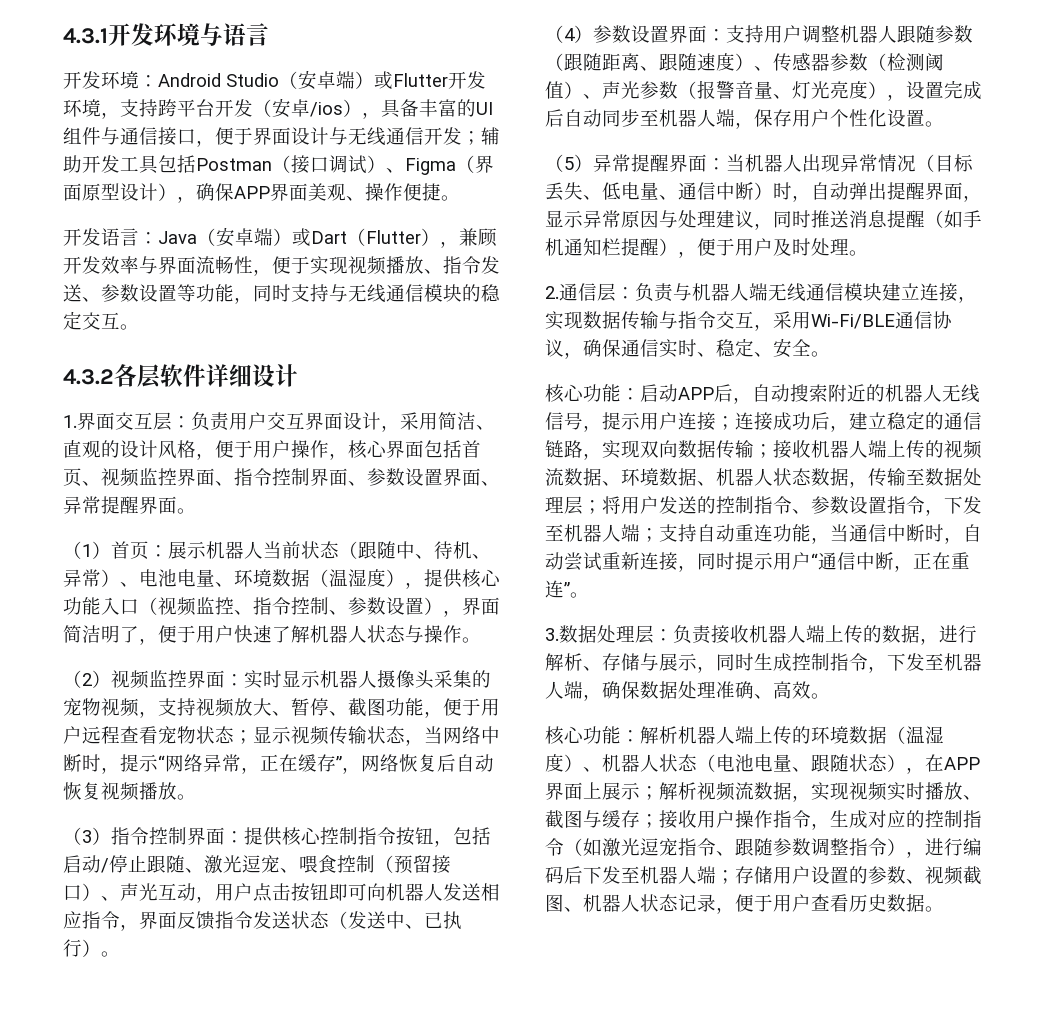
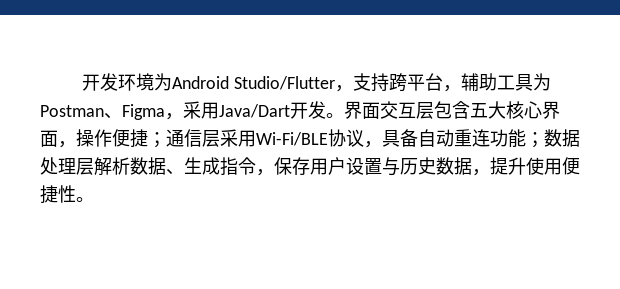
- 4.3.1开发环境与语言
- 开发环境：Android Studio（安卓端）或Flutter开发环境，支持跨平台开发（安卓/ios），具备丰富的UI组件与通信接口，便于界面设计与无线通信开发；辅助开发工具包括Postman（接口调试）、Figma（界面原型设计），确保APP界面美观、操作便捷。
- 开发语言：Java（安卓端）或Dart（Flutter），兼顾开发效率与界面流畅性，便于实现视频播放、指令发送、参数设置等功能，同时支持与无线通信模块的稳定交互。
- 4.3.2各层软件详细设计
- 1.界面交互层：负责用户交互界面设计，采用简洁、直观的设计风格，便于用户操作，核心界面包括首页、视频监控界面、指令控制界面、参数设置界面、异常提醒界面。
- （1）首页：展示机器人当前状态（跟随中、待机、异常）、电池电量、环境数据（温湿度），提供核心功能入口（视频监控、指令控制、参数设置），界面简洁明了，便于用户快速了解机器人状态与操作。
- （2）视频监控界面：实时显示机器人摄像头采集的宠物视频，支持视频放大、暂停、截图功能，便于用户远程查看宠物状态；显示视频传输状态，当网络中断时，提示“网络异常，正在缓存”，网络恢复后自动恢复视频播放。
- （3）指令控制界面：提供核心控制指令按钮，包括启动/停止跟随、激光逗宠、喂食控制（预留接口）、声光互动，用户点击按钮即可向机器人发送相应指令，界面反馈指令发送状态（发送中、已执行）。
- （4）参数设置界面：支持用户调整机器人跟随参数（跟随距离、跟随速度）、传感器参数（检测阈值）、声光参数（报警音量、灯光亮度），设置完成后自动同步至机器人端，保存用户个性化设置。
- （5）异常提醒界面：当机器人出现异常情况（目标丢失、低电量、通信中断）时，自动弹出提醒界面，显示异常原因与处理建议，同时推送消息提醒（如手机通知栏提醒），便于用户及时处理。
- 2.通信层：负责与机器人端无线通信模块建立连接，实现数据传输与指令交互，采用Wi-Fi/BLE通信协议，确保通信实时、稳定、安全。
- 核心功能：启动APP后，自动搜索附近的机器人无线信号，提示用户连接；连接成功后，建立稳定的通信链路，实现双向数据传输；接收机器人端上传的视频流数据、环境数据、机器人状态数据，传输至数据处理层；将用户发送的控制指令、参数设置指令，下发至机器人端；支持自动重连功能，当通信中断时，自动尝试重新连接，同时提示用户“通信中断，正在重连”。
- 3.数据处理层：负责接收机器人端上传的数据，进行解析、存储与展示，同时生成控制指令，下发至机器人端，确保数据处理准确、高效。
- 核心功能：解析机器人端上传的环境数据（温湿度）、机器人状态（电池电量、跟随状态），在APP界面上展示；解析视频流数据，实现视频实时播放、截图与缓存；接收用户操作指令，生成对应的控制指令（如激光逗宠指令、跟随参数调整指令），进行编码后下发至机器人端；存储用户设置的参数、视频截图、机器人状态记录，便于用户查看历史数据。
+ 开发环境为Android Studio/Flutter，支持跨平台，辅助工具为Postman、Figma，采用Java/Dart开发。界面交互层包含五大核心界面，操作便捷；通信层采用Wi-Fi/BLE协议，具备自动重连功能；数据处理层解析数据、生成指令，保存用户设置与历史数据，提升使用便捷性。

